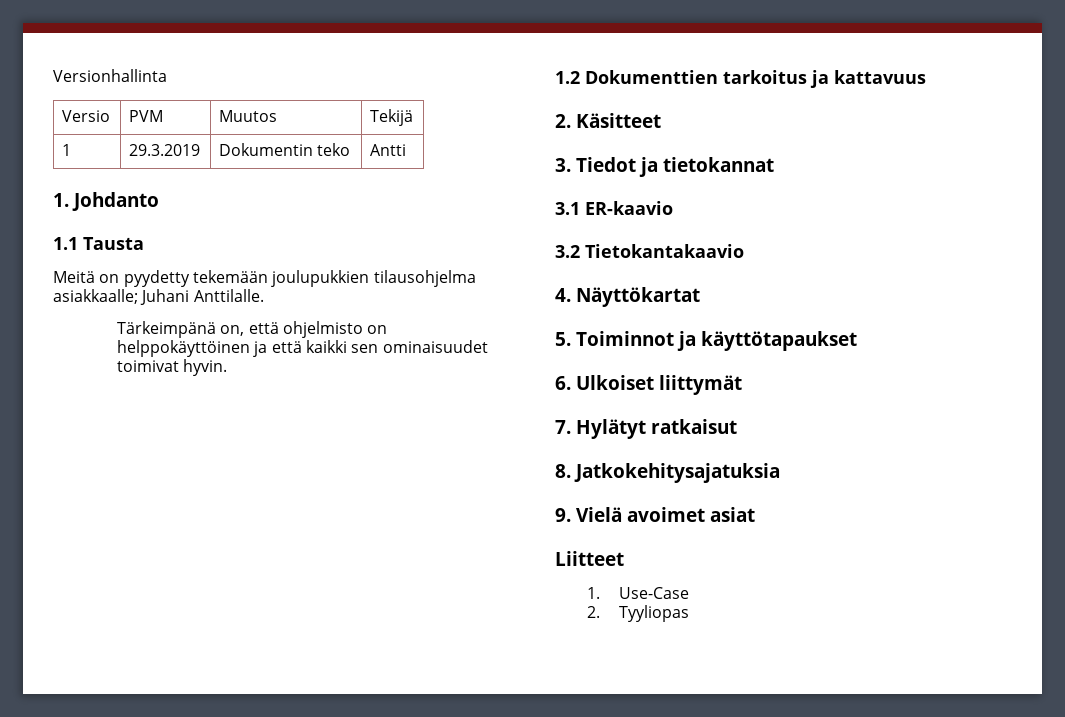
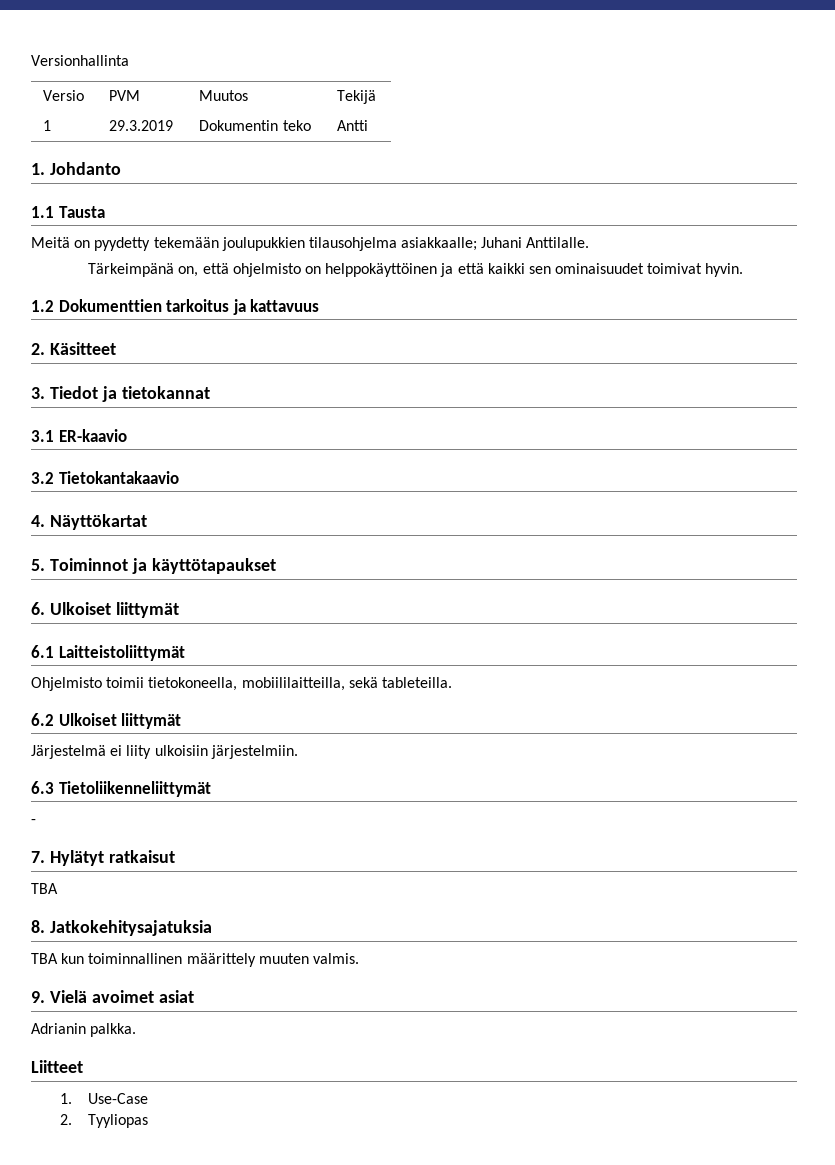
+ 6.1 Laitteistoliittymät
+ Ohjelmisto toimii tietokoneella, mobiililaitteilla, sekä tableteilla.
+ 6.2 Ulkoiset liittymät
+ Järjestelmä ei liity ulkoisiin järjestelmiin.
+ 6.3 Tietoliikenneliittymät
+ -
  7. Hylätyt ratkaisut
+ TBA
+ TBA kun toiminnallinen määrittely muuten valmis.
+ Adrianin palkka.

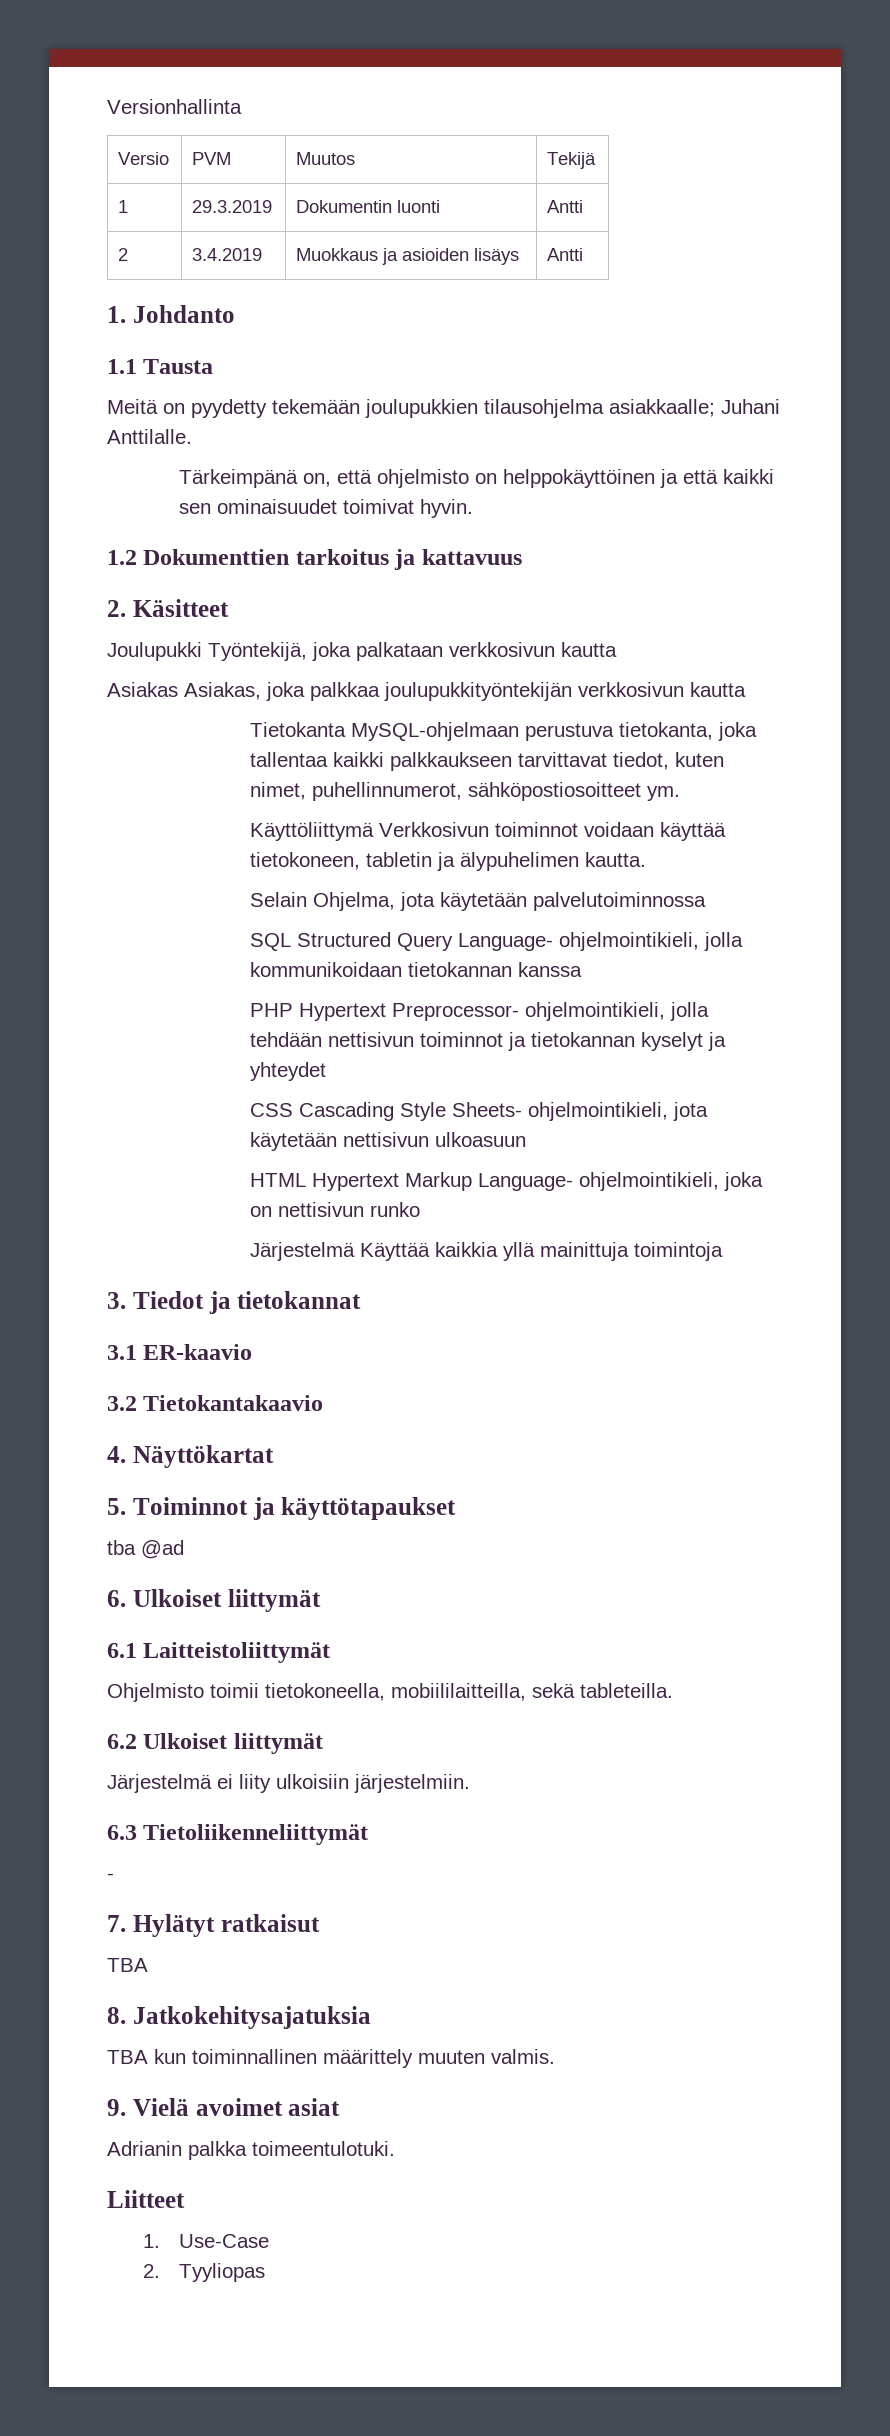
- 1 | 29.3.2019 | Dokumentin teko | Antti
+ 1 | 29.3.2019 | Dokumentin luonti | Antti
+ 2 | 3.4.2019 | Muokkaus ja asioiden lisäys | Antti
+ Joulupukki Työntekijä, joka palkataan verkkosivun kautta
+ Asiakas Asiakas, joka palkkaa joulupukkityöntekijän verkkosivun kautta
+ Tietokanta MySQL-ohjelmaan perustuva tietokanta, joka tallentaa kaikki palkkaukseen tarvittavat tiedot, kuten nimet, puhellinnumerot, sähköpostiosoitteet ym.
+ Käyttöliittymä Verkkosivun toiminnot voidaan käyttää tietokoneen, tabletin ja älypuhelimen kautta.
+ Selain Ohjelma, jota käytetään palvelutoiminnossa
+ SQL Structured Query Language- ohjelmointikieli, jolla kommunikoidaan tietokannan kanssa
+ PHP Hypertext Preprocessor- ohjelmointikieli, jolla tehdään nettisivun toiminnot ja tietokannan kyselyt ja yhteydet
+ CSS Cascading Style Sheets- ohjelmointikieli, jota käytetään nettisivun ulkoasuun
+ HTML Hypertext Markup Language- ohjelmointikieli, joka on nettisivun runko
+ Järjestelmä Käyttää kaikkia yllä mainittuja toimintoja
+ tba @ad
- Adrianin palkka.
+ Adrianin palkka toimeentulotuki.

